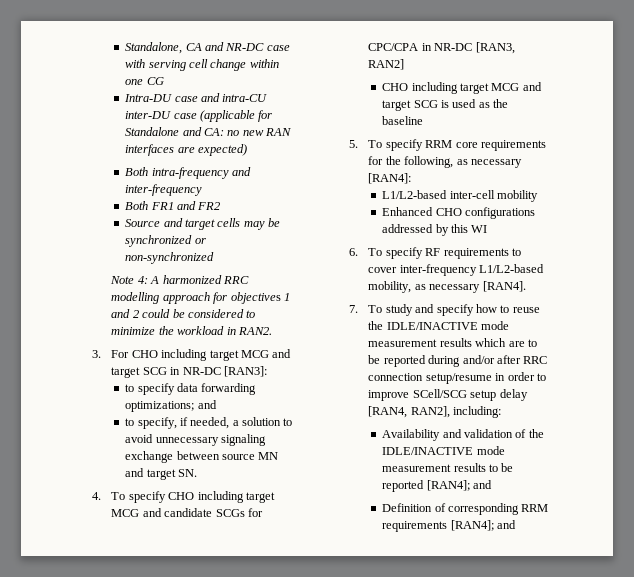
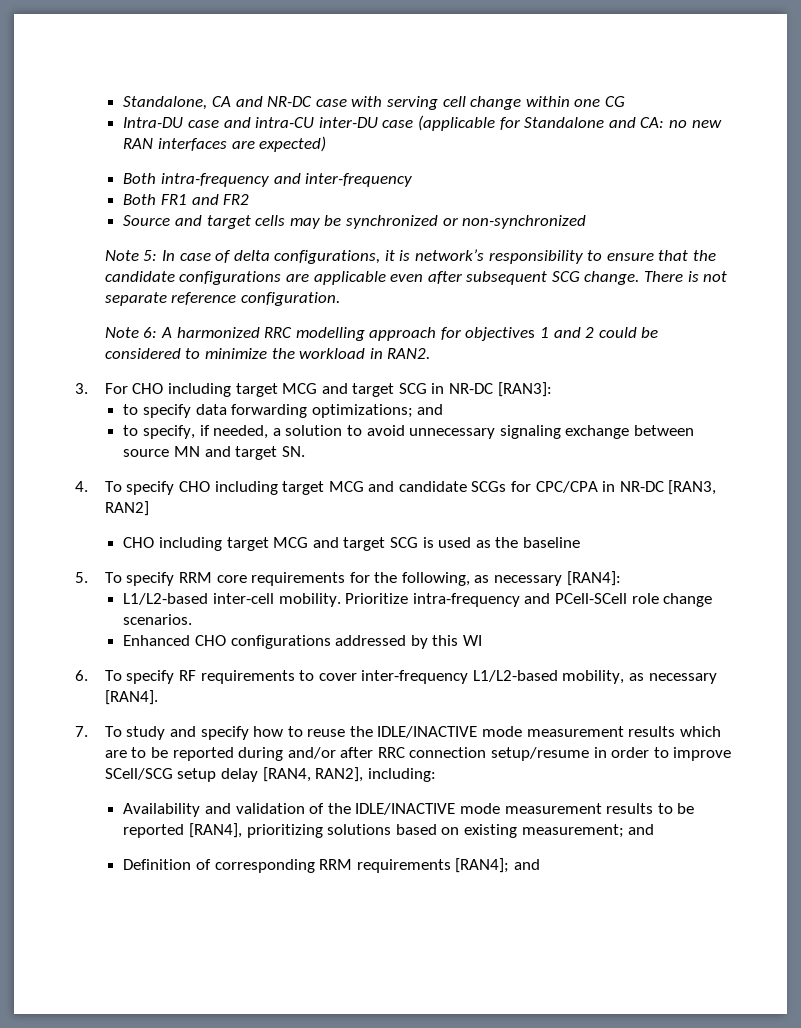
- Note 4: A harmonized RRC modelling approach for objectives 1 and 2 could be considered to minimize the workload in RAN2.
+ Note 5: In case of delta configurations, it is network’s responsibility to ensure that the candidate configurations are applicable even after subsequent SCG change. There is not separate reference configuration.
+ Note 6: A harmonized RRC modelling approach for objectives 1 and 2 could be considered to minimize the workload in RAN2.
- L1/L2-based inter-cell mobility
+ L1/L2-based inter-cell mobility. Prioritize intra-frequency and PCell-SCell role change scenarios.
- Availability and validation of the IDLE/INACTIVE mode measurement results to be reported [RAN4]; and
+ Availability and validation of the IDLE/INACTIVE mode measurement results to be reported [RAN4], prioritizing solutions based on existing measurement; and

